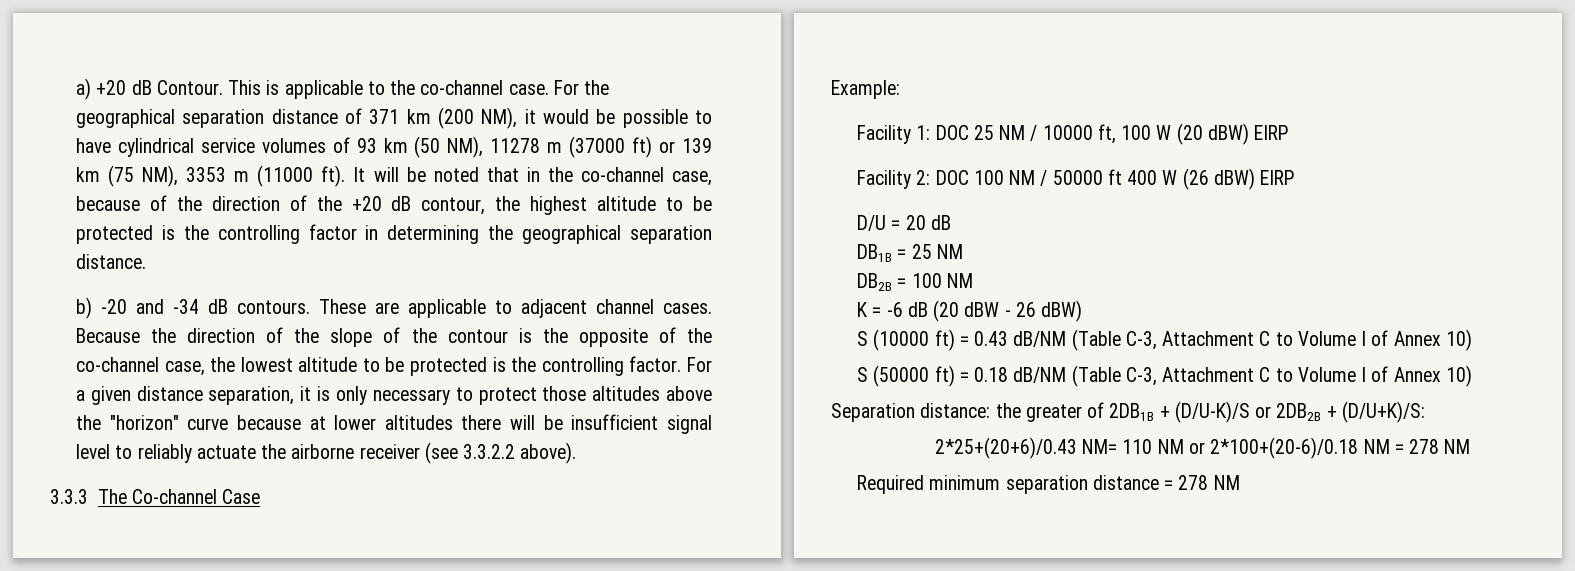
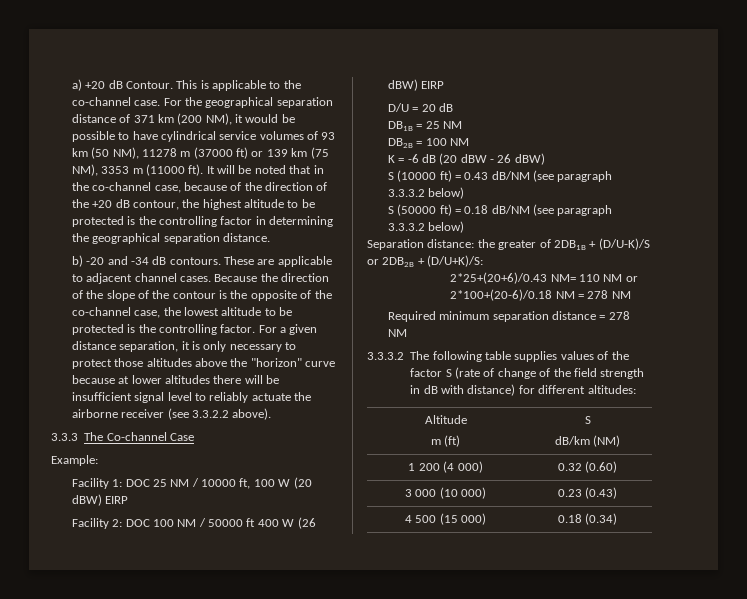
- S (10000 ft) = 0.43 dB/NM (Table C-3, Attachment C to Volume I of Annex 10)
+ S (10000 ft) = 0.43 dB/NM (see paragraph 3.3.3.2 below)
- S (50000 ft) = 0.18 dB/NM (Table C-3, Attachment C to Volume I of Annex 10)
+ S (50000 ft) = 0.18 dB/NM (see paragraph 3.3.3.2 below)
+ 3.3.3.2 The following table supplies values of the factor S (rate of change of the field strength in dB with distance) for different altitudes:
+ Altitude
+ m (ft) | S
+ dB/km (NM)
+ 1 200 (4 000) | 0.32 (0.60)
+ 3 000 (10 000) | 0.23 (0.43)
+ 4 500 (15 000) | 0.18 (0.34)

